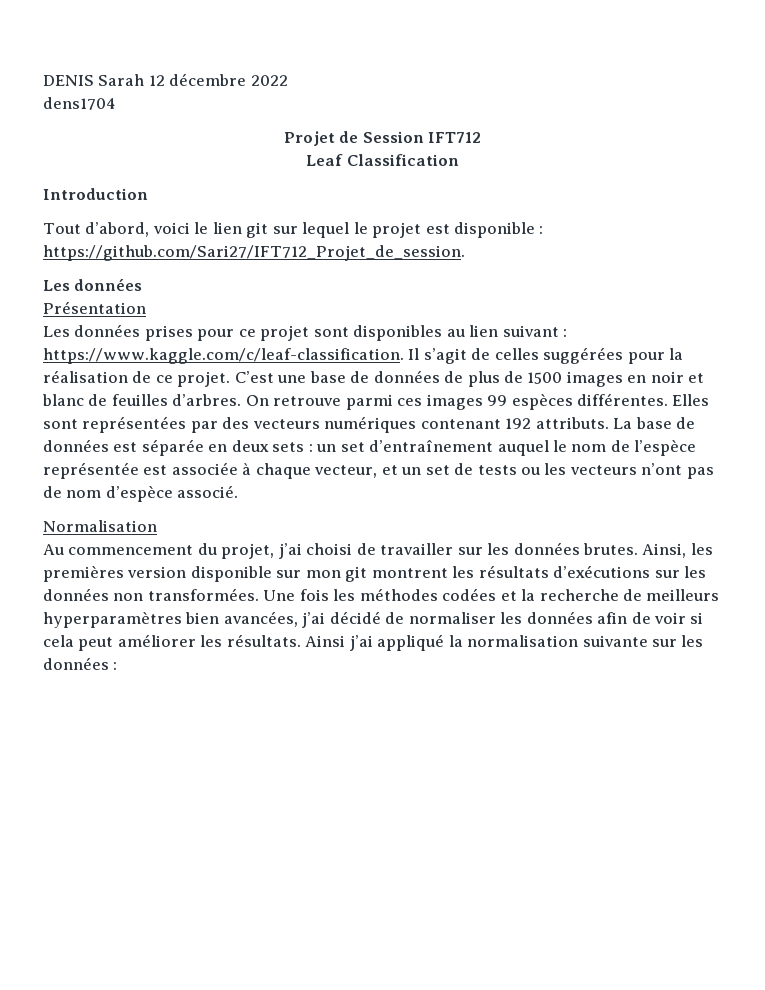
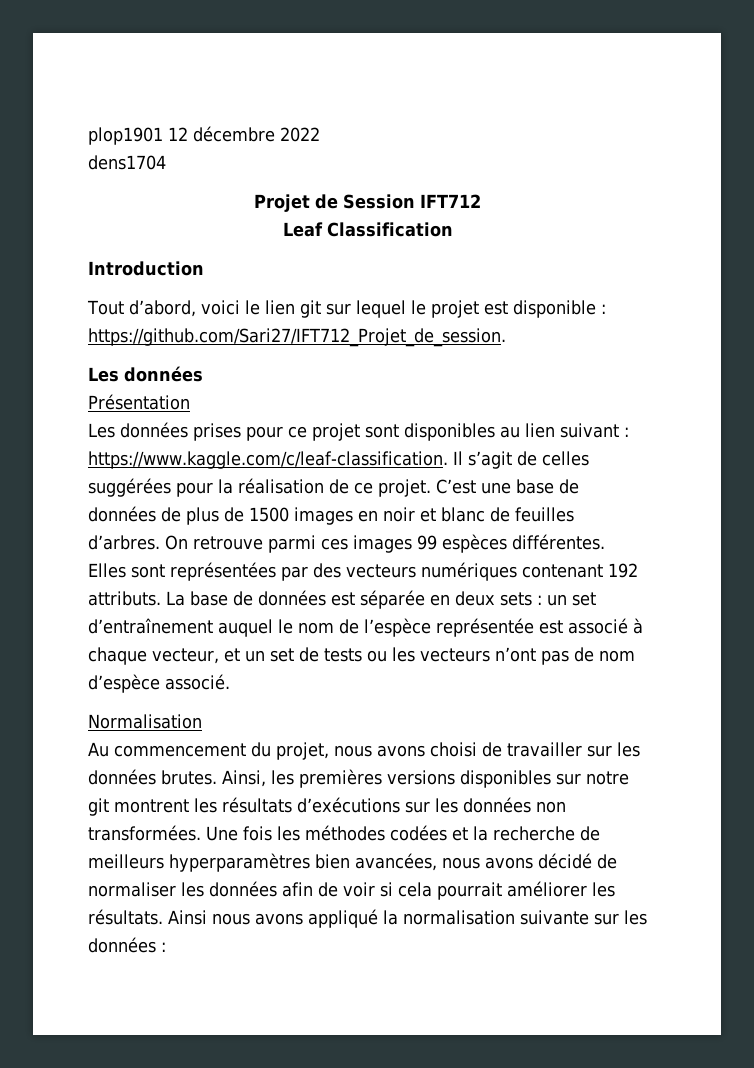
- DENIS Sarah 12 décembre 2022
+ plop1901 12 décembre 2022
- La base de données est séparée en deux sets : un set d’entraînement auquel le nom de l’espèce représentée est associée à chaque vecteur, et un set de tests ou les vecteurs n’ont pas de nom d’espèce associé.
+ La base de données est séparée en deux sets : un set d’entraînement auquel le nom de l’espèce représentée est associé à chaque vecteur, et un set de tests ou les vecteurs n’ont pas de nom d’espèce associé.
- Au commencement du projet, j’ai choisi de travailler sur les données brutes.
+ Au commencement du projet, nous avons choisi de travailler sur les données brutes.
- Ainsi, les premières version disponible sur mon git montrent les résultats d’exécutions sur les données non transformées.
+ Ainsi, les premières versions disponibles sur notre git montrent les résultats d’exécutions sur les données non transformées.
- Une fois les méthodes codées et la recherche de meilleurs hyperparamètres bien avancées, j’ai décidé de normaliser les données afin de voir si cela peut améliorer les résultats.
+ Une fois les méthodes codées et la recherche de meilleurs hyperparamètres bien avancées, nous avons décidé de normaliser les données afin de voir si cela pourrait améliorer les résultats.
- Ainsi j’ai appliqué la normalisation suivante sur les données :
+ Ainsi nous avons appliqué la normalisation suivante sur les données :

